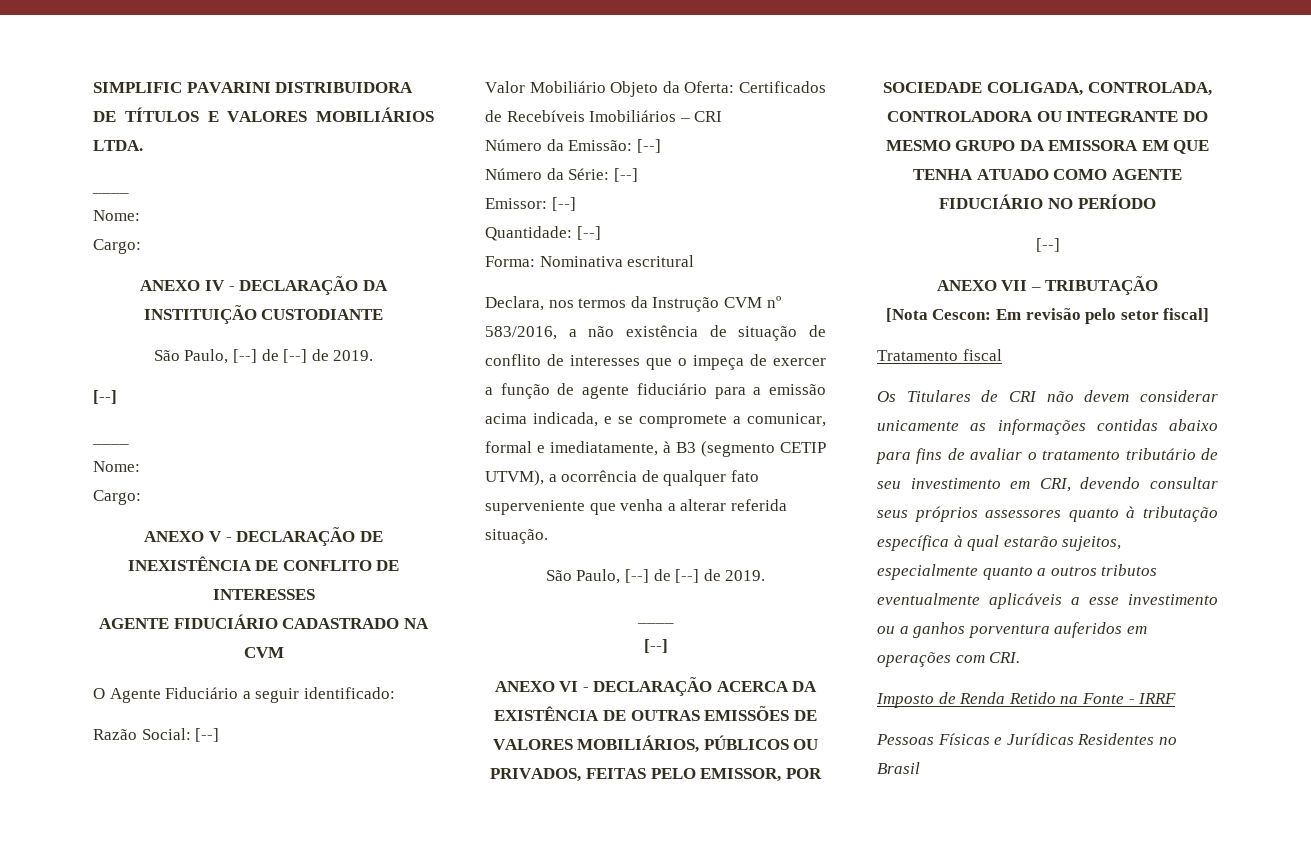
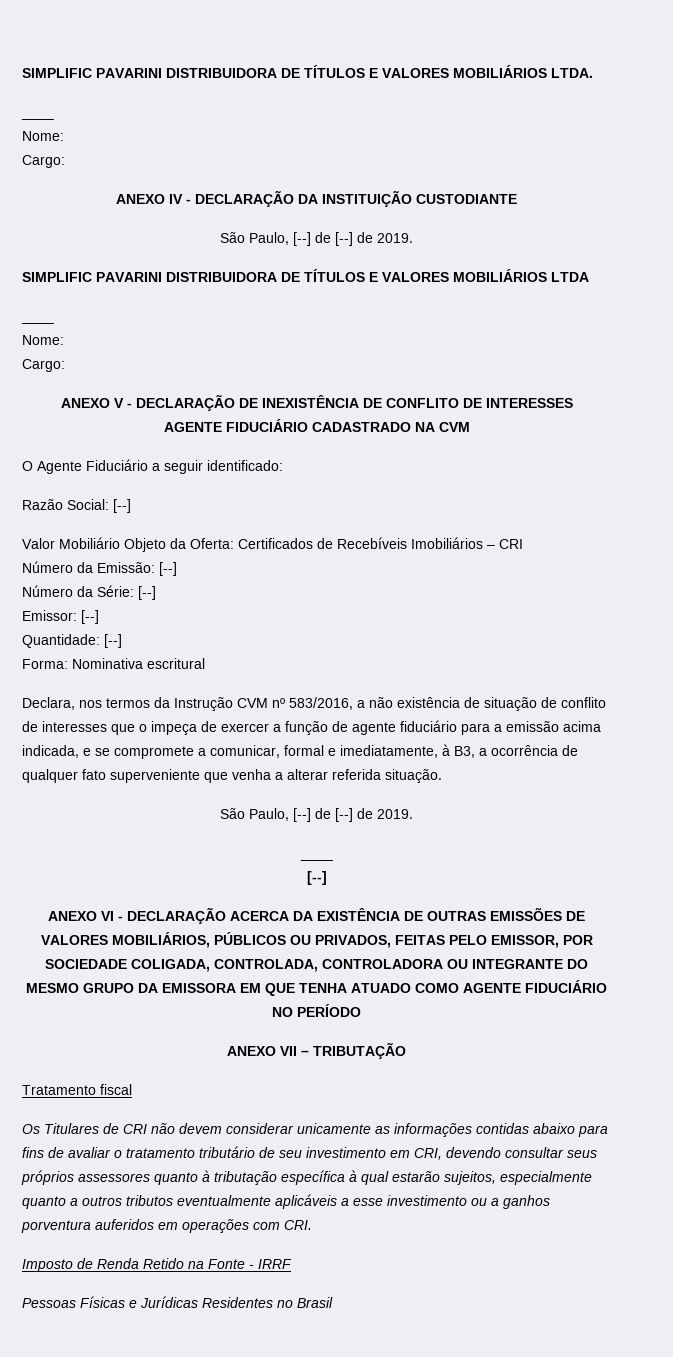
  ANEXO IV - DECLARAÇÃO DA INSTITUIÇÃO CUSTODIANTE
  São Paulo, [--] de [--] de 2019.
- [--]
+ SIMPLIFIC PAVARINI DISTRIBUIDORA DE TÍTULOS E VALORES MOBILIÁRIOS LTDA
- Declara, nos termos da Instrução CVM nº 583/2016, a não existência de situação de conflito de interesses que o impeça de exercer a função de agente fiduciário para a emissão acima indicada, e se compromete a comunicar, formal e imediatamente, à B3 (segmento CETIP UTVM), a ocorrência de qualquer fato superveniente que venha a alterar referida situação.
+ Declara, nos termos da Instrução CVM nº 583/2016, a não existência de situação de conflito de interesses que o impeça de exercer a função de agente fiduciário para a emissão acima indicada, e se compromete a comunicar, formal e imediatamente, à B3, a ocorrência de qualquer fato superveniente que venha a alterar referida situação.
  ANEXO VI - DECLARAÇÃO ACERCA DA EXISTÊNCIA DE OUTRAS EMISSÕES DE VALORES MOBILIÁRIOS, PÚBLICOS OU PRIVADOS, FEITAS PELO EMISSOR, POR SOCIEDADE COLIGADA, CONTROLADA, CONTROLADORA OU INTEGRANTE DO MESMO GRUPO DA EMISSORA EM QUE TENHA ATUADO COMO AGENTE FIDUCIÁRIO NO PERÍODO
- [--]
- [Nota Cescon: Em revisão pelo setor fiscal]

